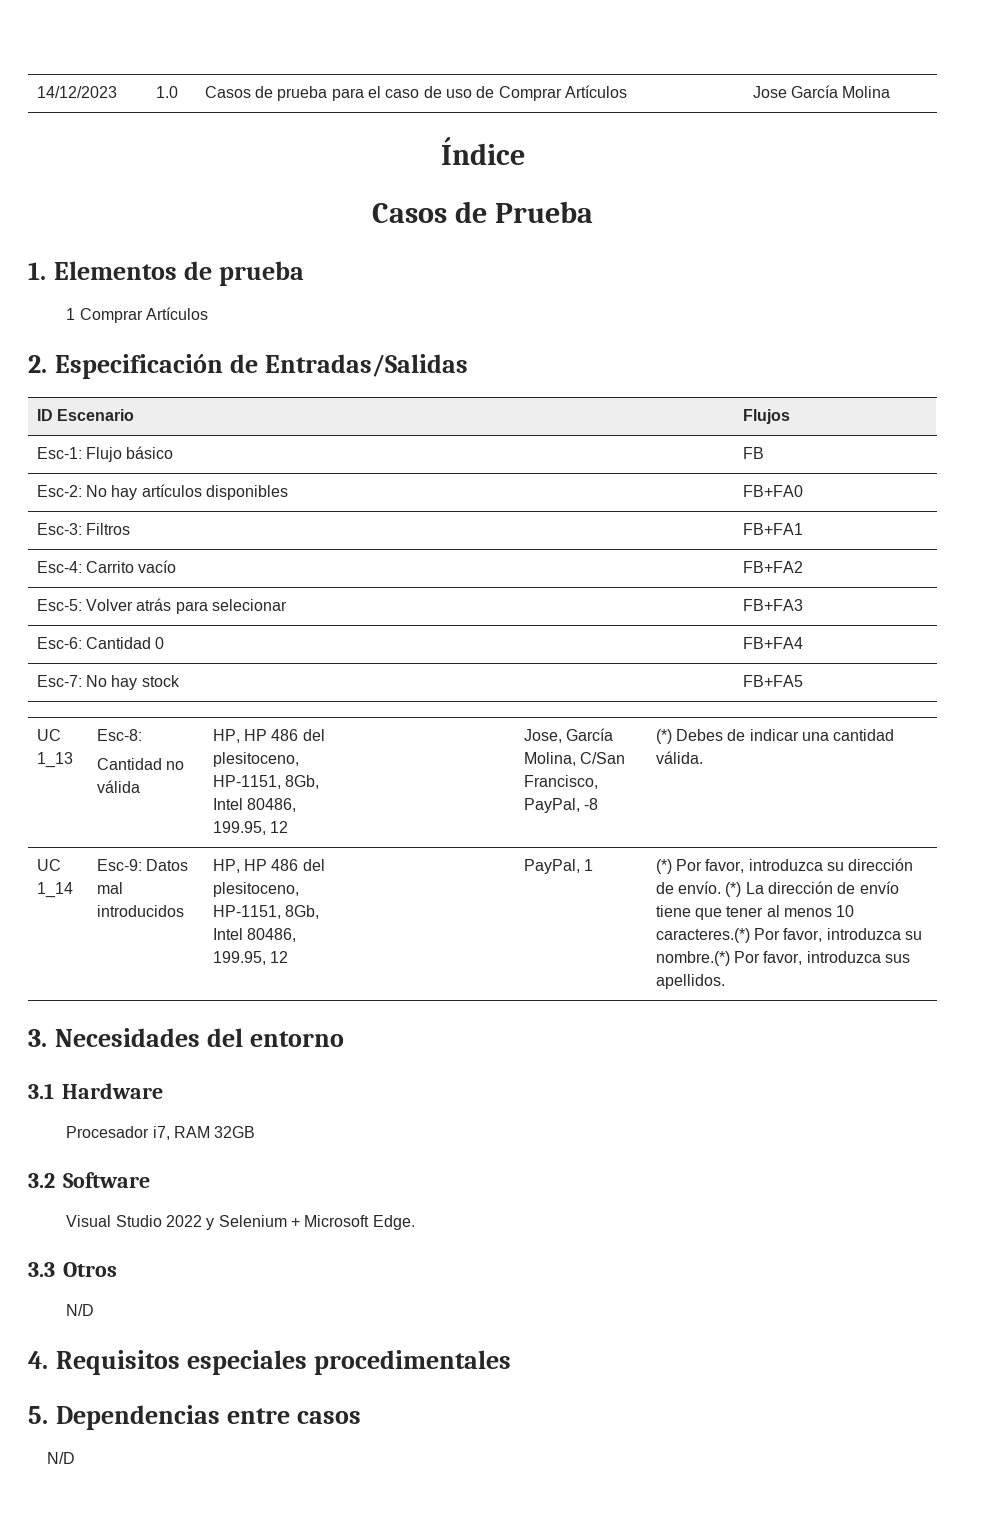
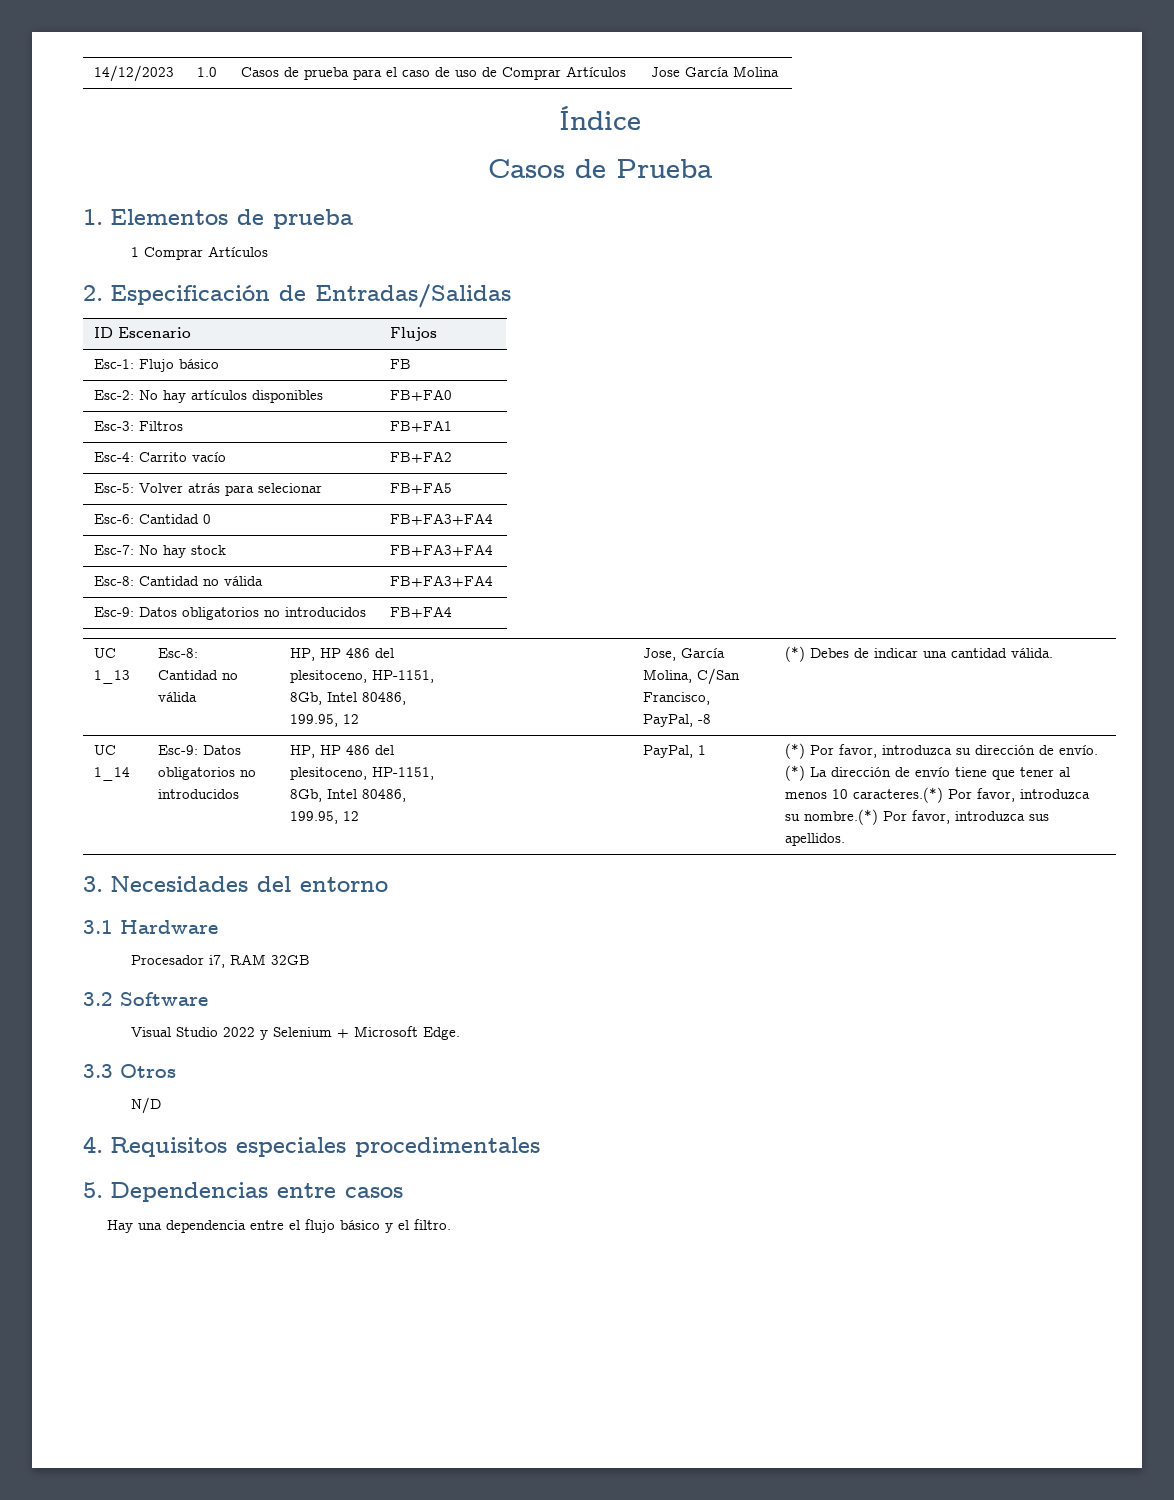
- Esc-5: Volver atrás para selecionar | FB+FA3
+ Esc-5: Volver atrás para selecionar | FB+FA5
- Esc-6: Cantidad 0 | FB+FA4
+ Esc-6: Cantidad 0 | FB+FA3+FA4
- Esc-7: No hay stock | FB+FA5
+ Esc-7: No hay stock | FB+FA3+FA4
+ Esc-8: Cantidad no válida | FB+FA3+FA4
+ Esc-9: Datos obligatorios no introducidos | FB+FA4
- UC 1_14 | Esc-9: Datos mal introducidos
+ UC 1_14 | Esc-9: Datos obligatorios no introducidos
  5. Dependencias entre casos
- N/D
+ Hay una dependencia entre el flujo básico y el filtro.

